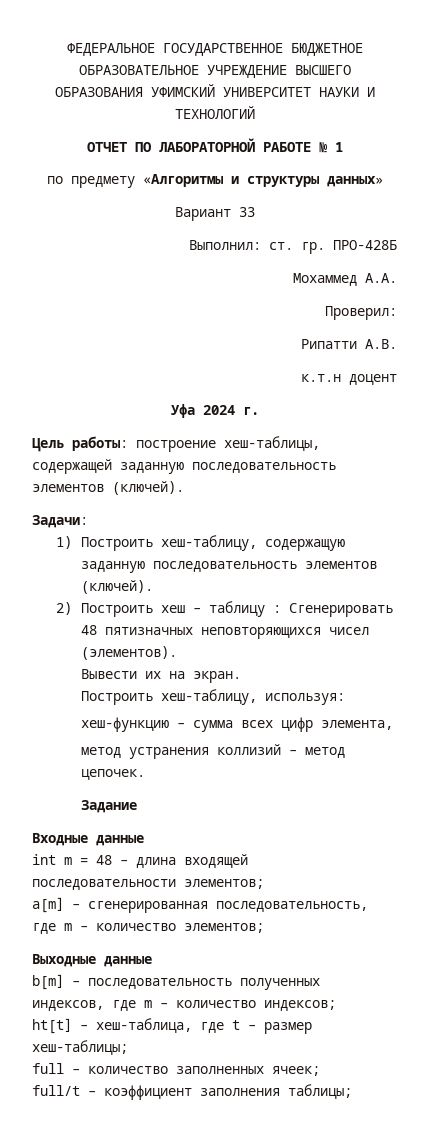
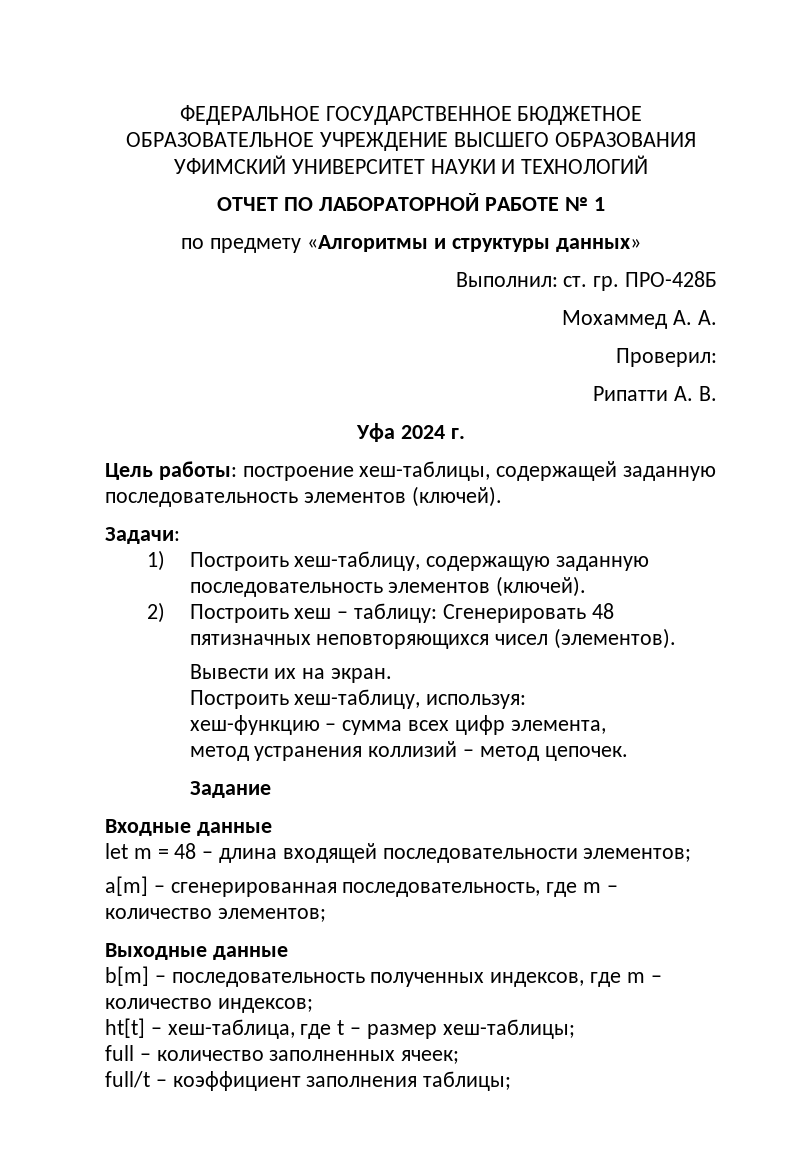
- Вариант 33
- Мохаммед А.А.
+ Мохаммед А. А.
- Рипатти А.В.
- к.т.н доцент
+ Рипатти А. В.
- 2) Построить хеш – таблицу : Сгенерировать 48 пятизначных неповторяющихся чисел (элементов).
+ 2) Построить хеш – таблицу: Сгенерировать 48 пятизначных неповторяющихся чисел (элементов).
- int m = 48 – длина входящей последовательности элементов;
+ let m = 48 – длина входящей последовательности элементов;

